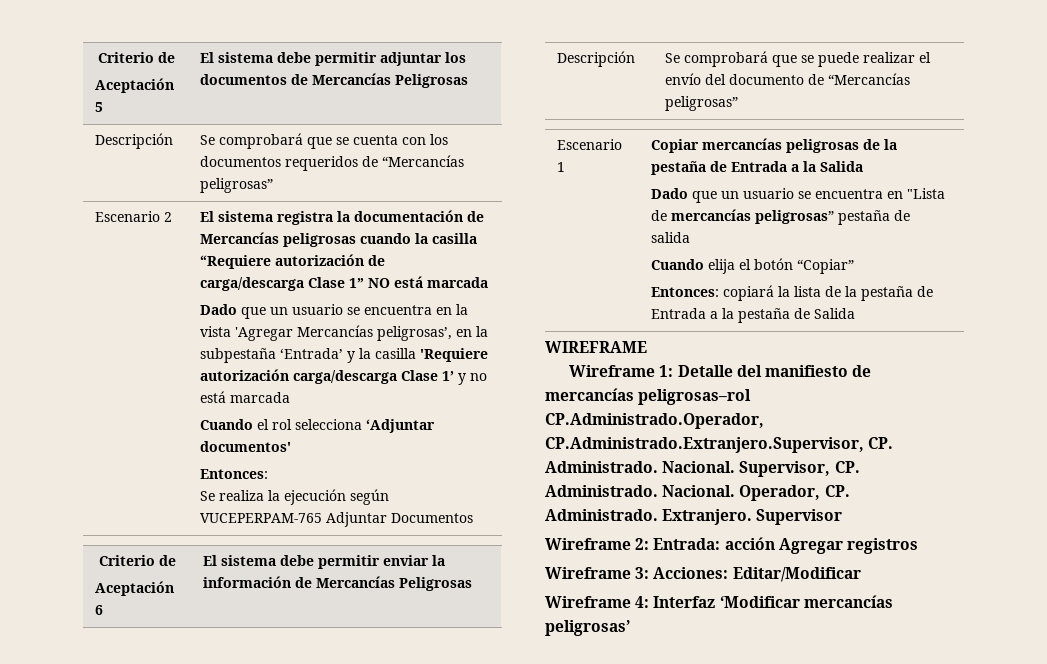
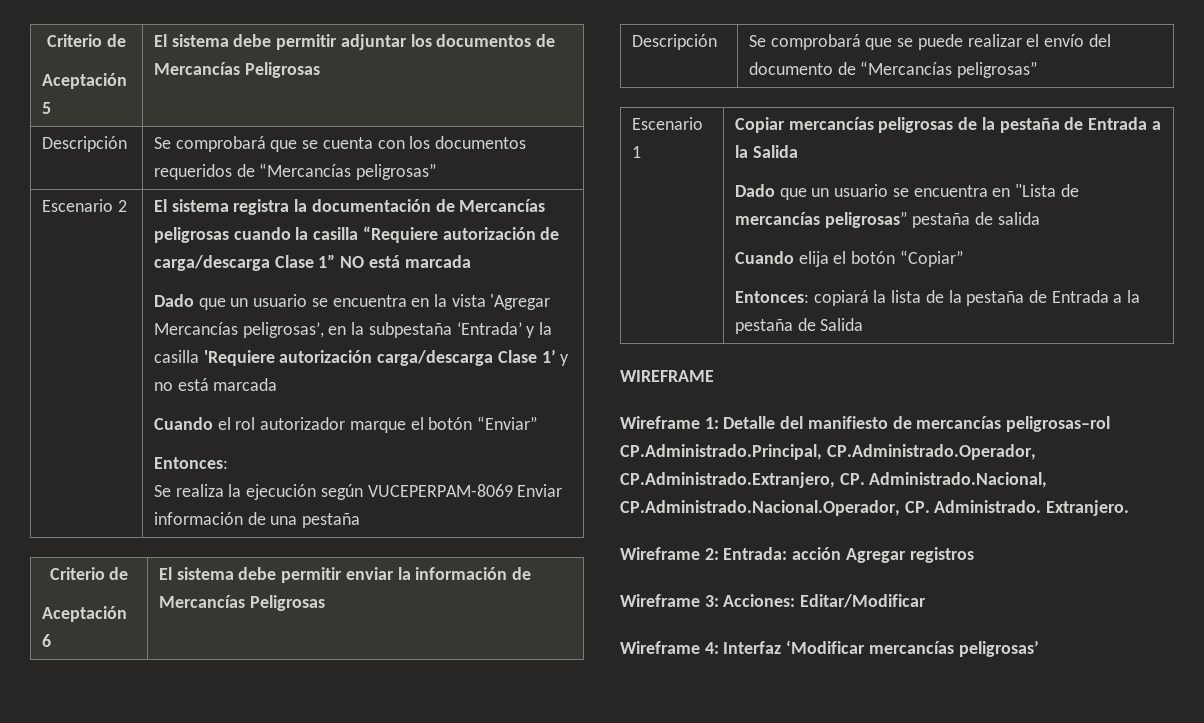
- Cuando el rol selecciona ‘Adjuntar documentos'
+ Cuando el rol autorizador marque el botón “Enviar”
- Se realiza la ejecución según VUCEPERPAM-765 Adjuntar Documentos
+ Se realiza la ejecución según VUCEPERPAM-8069 Enviar información de una pestaña
- Wireframe 1: Detalle del manifiesto de mercancías peligrosas–rol CP.Administrado.Operador, CP.Administrado.Extranjero.Supervisor, CP. Administrado. Nacional. Supervisor, CP. Administrado. Nacional. Operador, CP. Administrado.
+ Wireframe 1: Detalle del manifiesto de mercancías peligrosas–rol CP.Administrado.Principal, CP.Administrado.Operador, CP.Administrado.Extranjero, CP. Administrado.Nacional, CP.Administrado.Nacional.Operador, CP. Administrado.
- Supervisor

